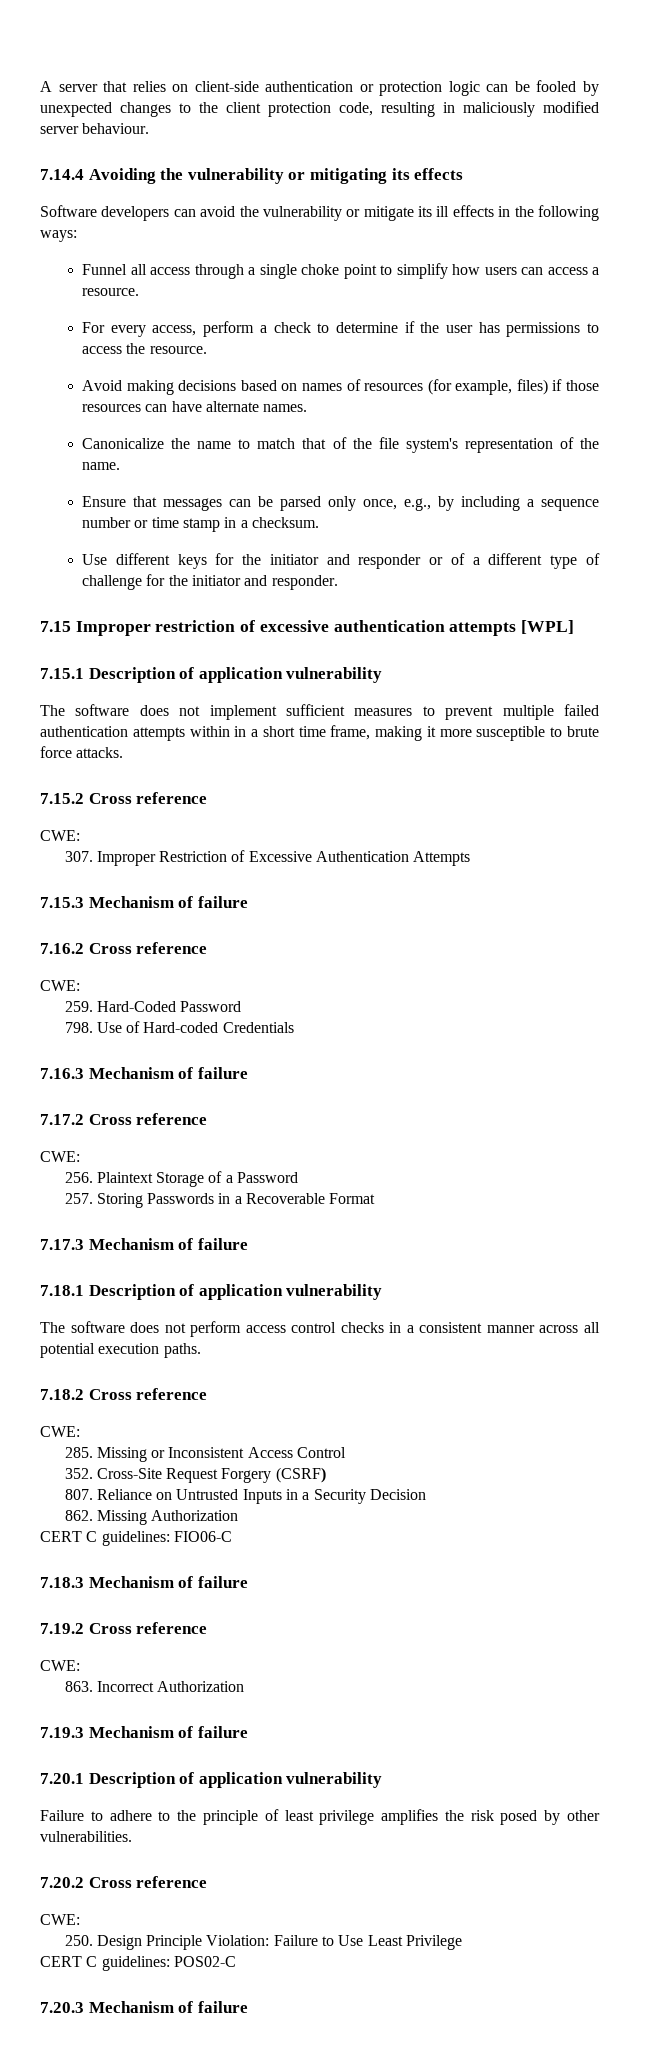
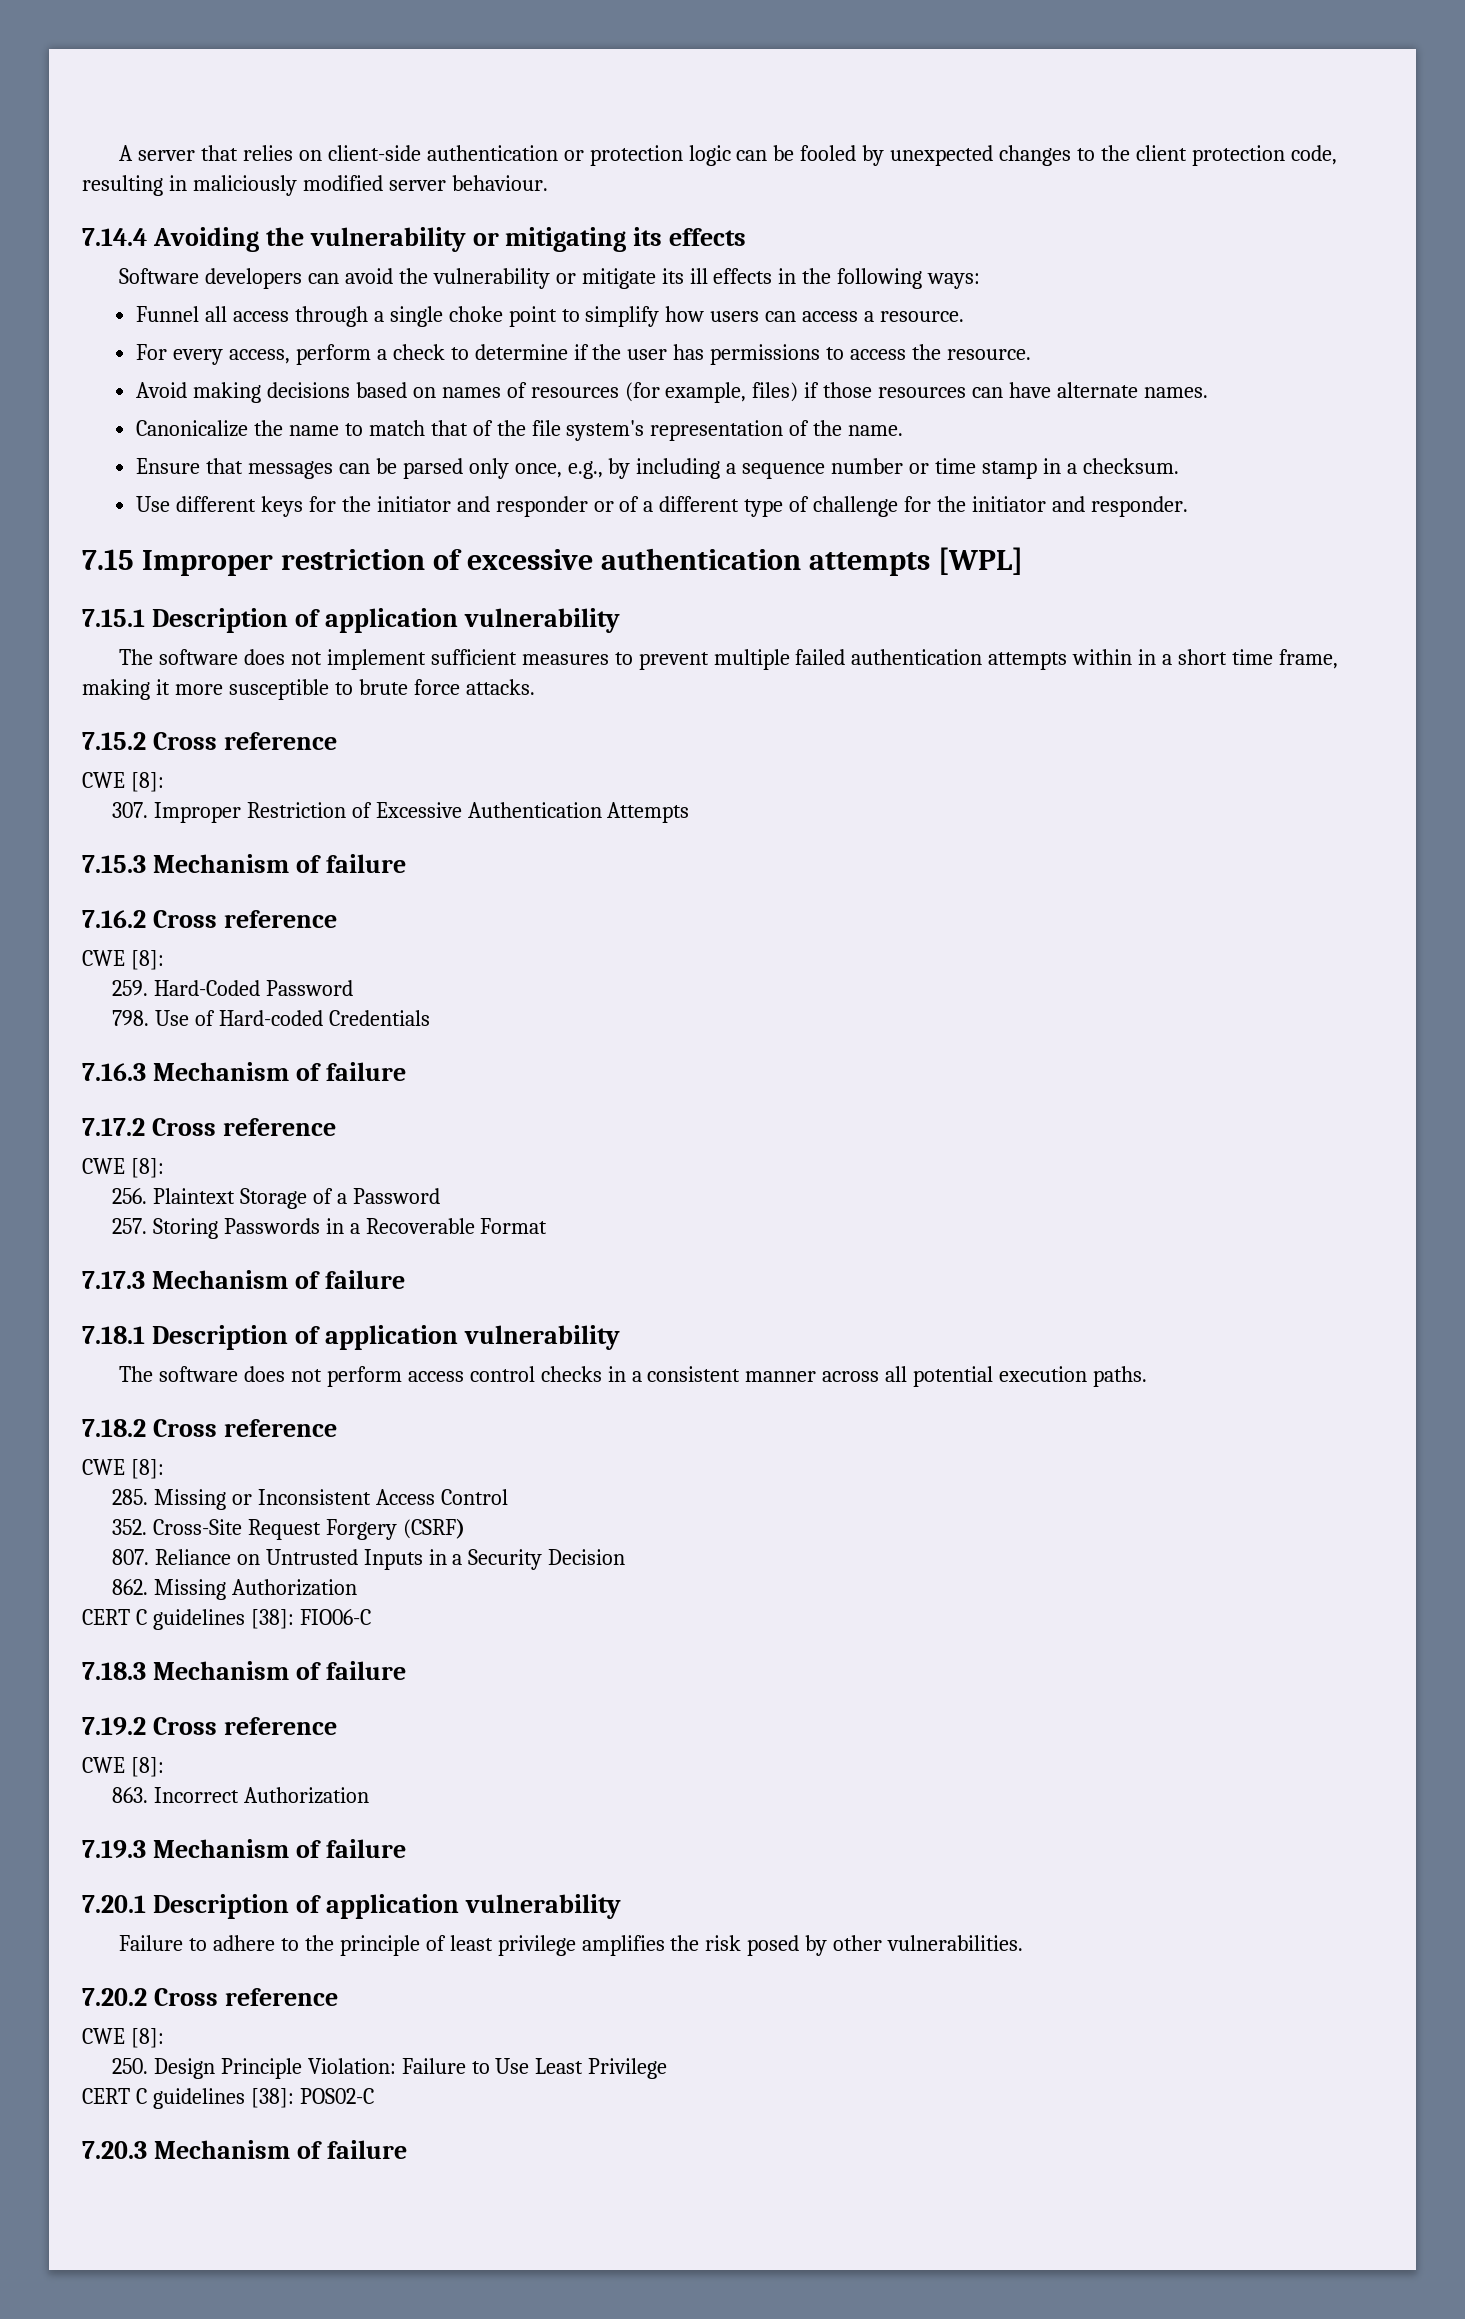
  7.15.2 Cross reference
- CWE:
+ CWE [8]:
  7.16.2 Cross reference
- CWE:
+ CWE [8]:
  7.17.2 Cross reference
- CWE:
+ CWE [8]:
  7.18.2 Cross reference
- CWE:
+ CWE [8]:
- CERT C guidelines: FIO06-C
+ CERT C guidelines [38]: FIO06-C
  7.19.2 Cross reference
- CWE:
+ CWE [8]:
  7.20.2 Cross reference
- CWE:
+ CWE [8]:
- CERT C guidelines: POS02-C
+ CERT C guidelines [38]: POS02-C

